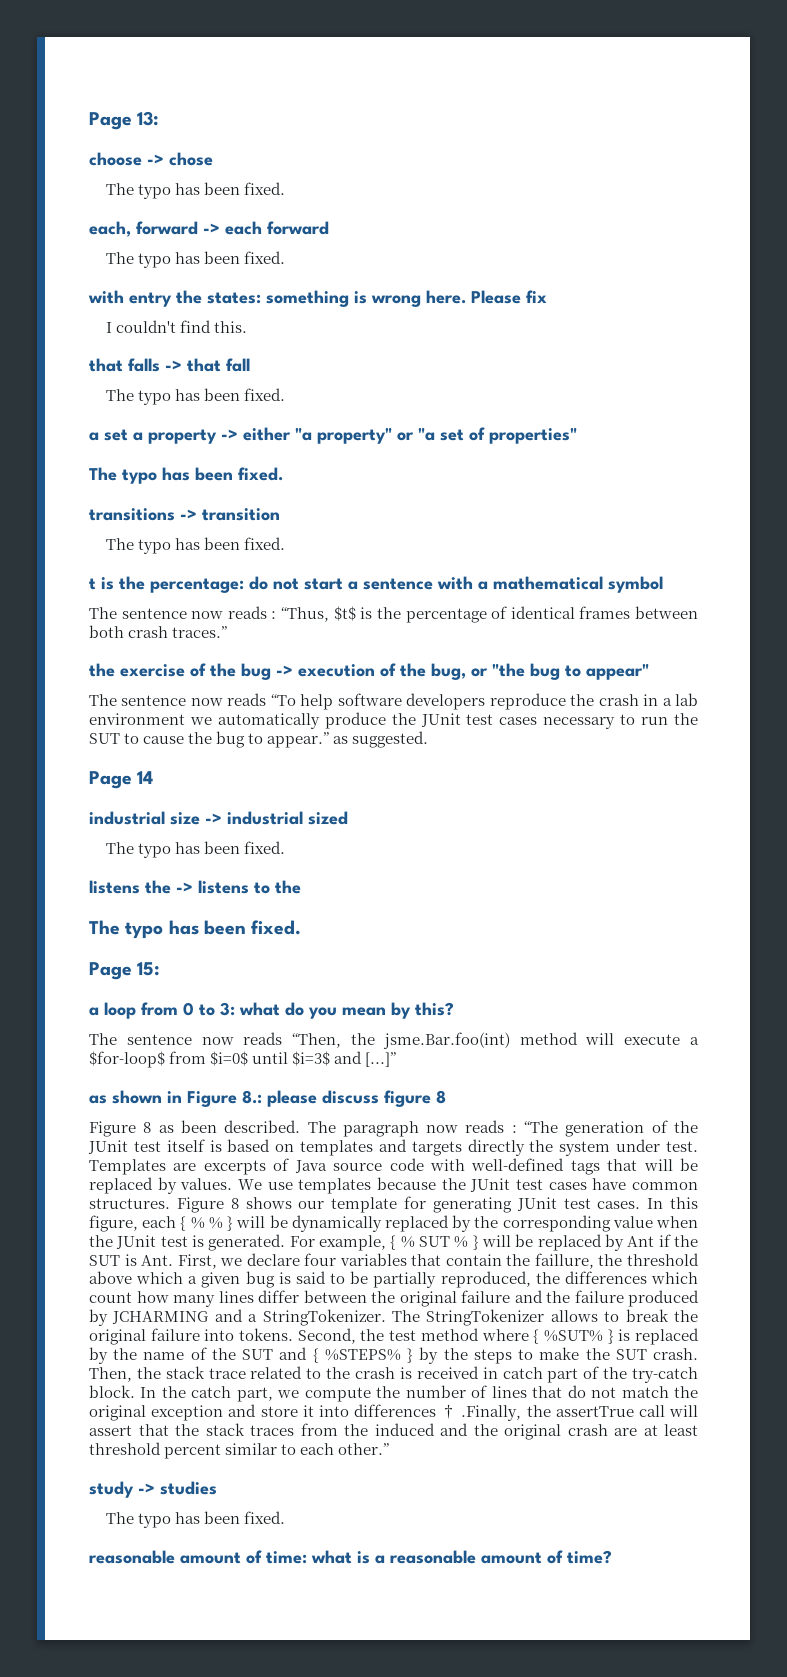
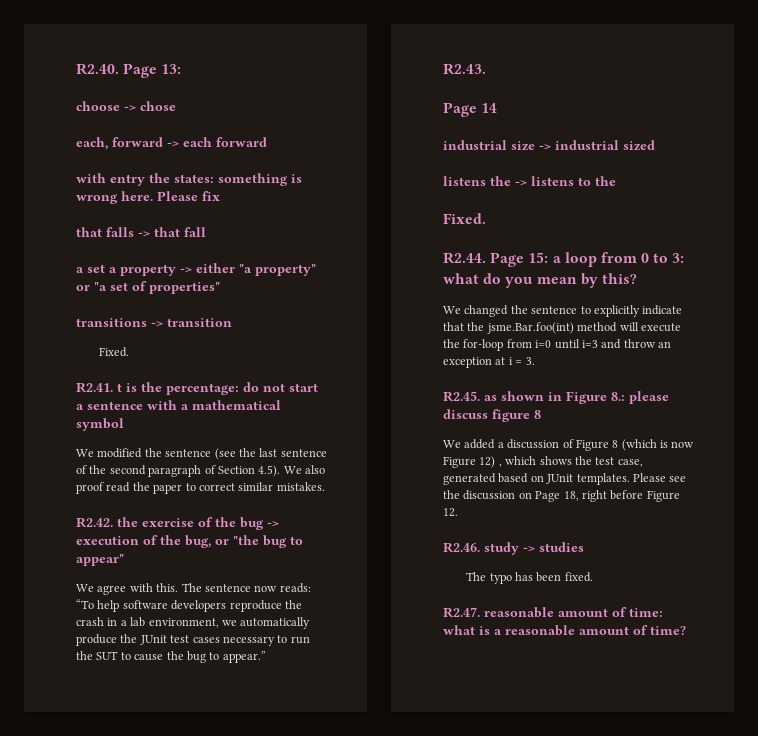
- Page 13:
+ R2.40. Page 13:
  choose -> chose
- The typo has been fixed.
  each, forward -> each forward
- The typo has been fixed.
- I couldn't find this.
  that falls -> that fall
- The typo has been fixed.
  a set a property -> either "a property" or "a set of properties"
- The typo has been fixed.
  transitions -> transition
- The typo has been fixed.
- t is the percentage: do not start a sentence with a mathematical symbol
+ Fixed.
+ R2.41. t is the percentage: do not start a sentence with a mathematical symbol
- The sentence now reads : “Thus, $t$ is the percentage of identical frames between both crash traces.”
- the exercise of the bug -> execution of the bug, or "the bug to appear"
+ We modified the sentence (see the last sentence of the second paragraph of Section 4.5). We also proof read the paper to correct similar mistakes.
+ R2.42. the exercise of the bug -> execution of the bug, or "the bug to appear"
- The sentence now reads “To help software developers reproduce the crash in a lab environment we automatically produce the JUnit test cases necessary to run the SUT to cause the bug to appear.” as suggested.
+ We agree with this. The sentence now reads: “To help software developers reproduce the crash in a lab environment, we automatically produce the JUnit test cases necessary to run the SUT to cause the bug to appear.”
+ R2.43.
  industrial size -> industrial sized
- The typo has been fixed.
  listens the -> listens to the
- The typo has been fixed.
- Page 15:
- a loop from 0 to 3: what do you mean by this?
+ Fixed.
+ R2.44. Page 15: a loop from 0 to 3: what do you mean by this?
- The sentence now reads “Then, the jsme.Bar.foo(int) method will execute a $for-loop$ from $i=0$ until $i=3$ and [...]”
- as shown in Figure 8.: please discuss figure 8
+ We changed the sentence to explicitly indicate that the jsme.Bar.foo(int) method will execute the for-loop from i=0 until i=3 and throw an exception at i = 3.
+ R2.45. as shown in Figure 8.: please discuss figure 8
- Figure 8 as been described. The paragraph now reads : “The generation of the JUnit test itself is based on templates and targets directly the system under test. Templates are excerpts of Java source code with well-defined tags that will be replaced by values. We use templates because the JUnit test cases have common structures. Figure 8 shows our template for generating JUnit test cases. In this figure, each { % % } will be dynamically replaced by the corresponding value when the JUnit test is generated. For example, { % SUT % } will be replaced by Ant if the SUT is Ant. First, we declare four variables that contain the faillure, the threshold above which a given bug is said to be partially reproduced, the differences which count how many lines differ between the original failure and the failure produced by JCHARMING and a StringTokenizer. The StringTokenizer allows to break the original failure into tokens. Second, the test method where { %SUT% } is replaced by the name of the SUT and { %STEPS% } by the steps to make the SUT crash. Then, the stack trace related to the crash is received in catch part of the try-catch block. In the catch part, we compute the number of lines that do not match the original exception and store it into differences † .Finally, the assertTrue call will assert that the stack traces from the induced and the original crash are at least threshold percent similar to each other.”
- study -> studies
+ We added a discussion of Figure 8 (which is now Figure 12) , which shows the test case, generated based on JUnit templates. Please see the discussion on Page 18, right before Figure 12.
+ R2.46. study -> studies
- reasonable amount of time: what is a reasonable amount of time?
+ R2.47. reasonable amount of time: what is a reasonable amount of time?

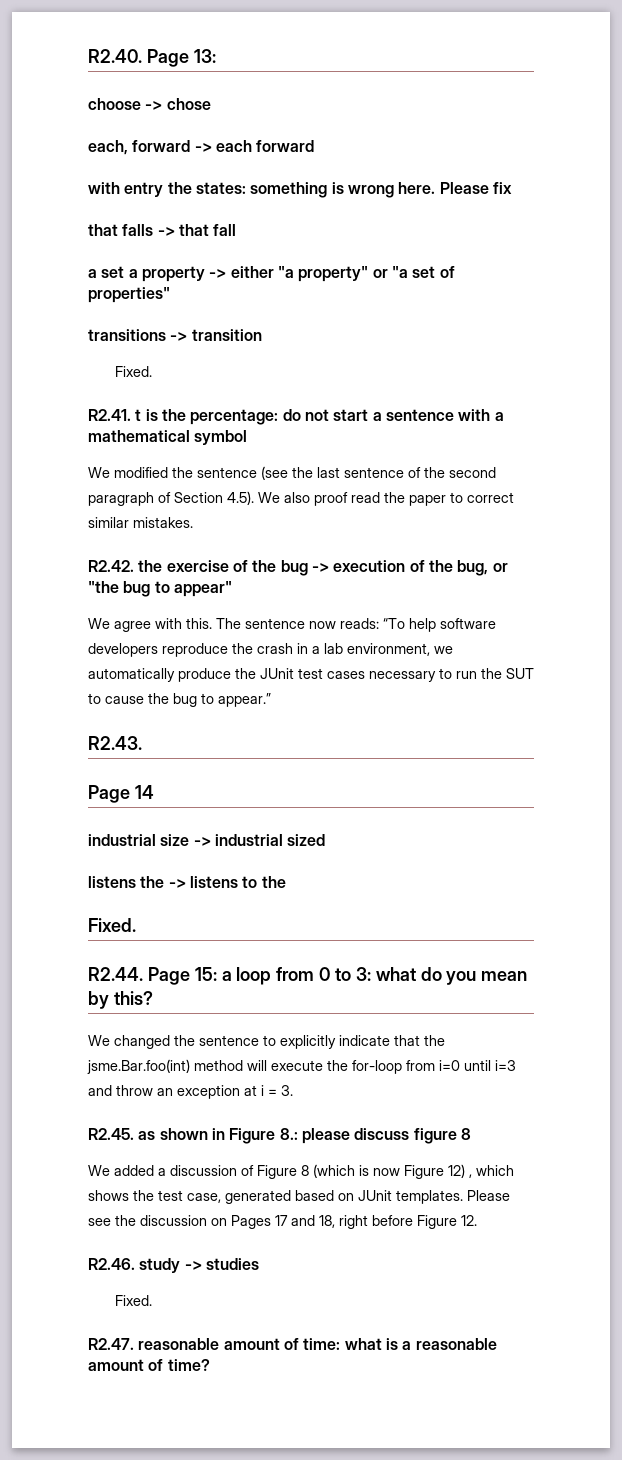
- Please see the discussion on Page 18, right before Figure 12.
+ Please see the discussion on Pages 17 and 18, right before Figure 12.
  R2.46. study -> studies
- The typo has been fixed.
+ Fixed.

